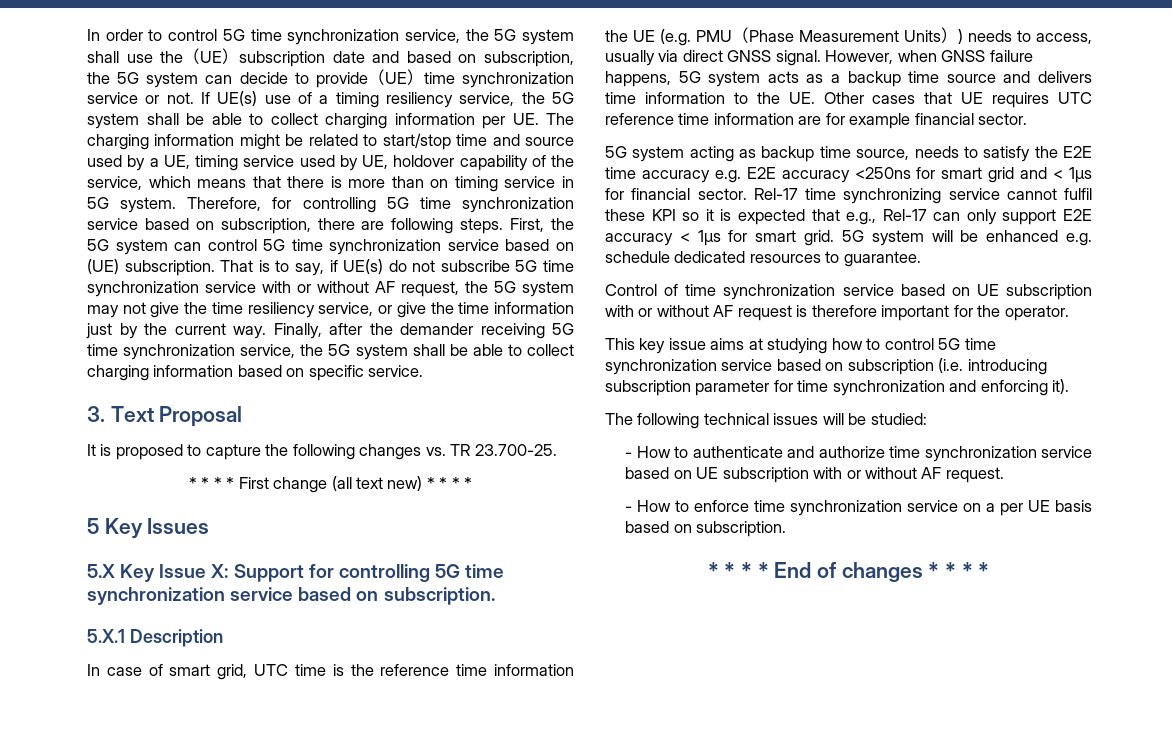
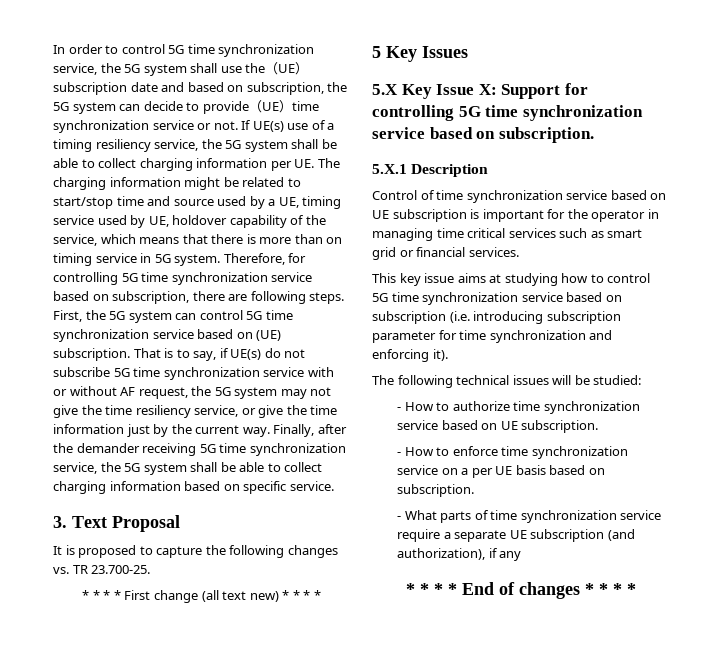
- In case of smart grid, UTC time is the reference time information the UE (e.g. PMU（Phase Measurement Units）) needs to access, usually via direct GNSS signal. However, when GNSS failure happens, 5G system acts as a backup time source and delivers time information to the UE. Other cases that UE requires UTC reference time information are for example financial sector.
- 5G system acting as backup time source, needs to satisfy the E2E time accuracy e.g. E2E accuracy <250ns for smart grid and < 1μs for financial sector. Rel-17 time synchronizing service cannot fulfil these KPI so it is expected that e.g., Rel-17 can only support E2E accuracy < 1μs for smart grid. 5G system will be enhanced e.g. schedule dedicated resources to guarantee.
- Control of time synchronization service based on UE subscription with or without AF request is therefore important for the operator.
+ Control of time synchronization service based on UE subscription is important for the operator in managing time critical services such as smart grid or financial services.
- - How to authenticate and authorize time synchronization service based on UE subscription with or without AF request.
+ - How to authorize time synchronization service based on UE subscription.
+ - What parts of time synchronization service require a separate UE subscription (and authorization), if any

